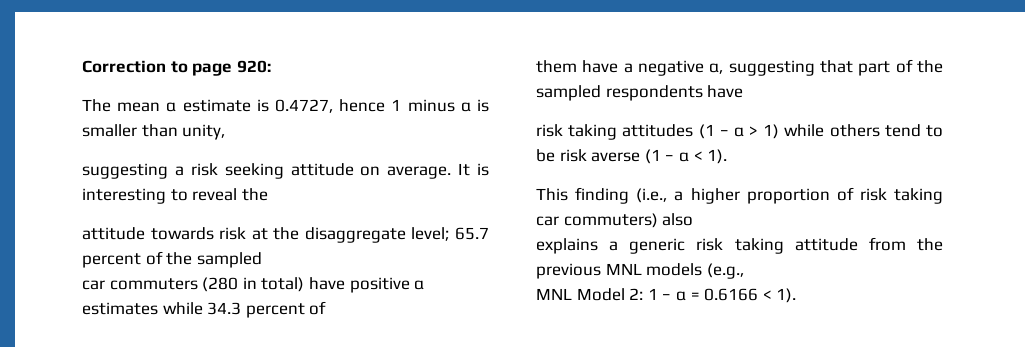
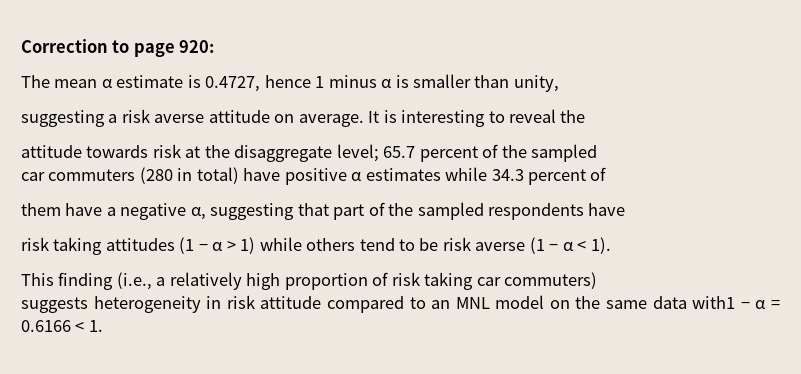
- suggesting a risk seeking attitude on average.
+ suggesting a risk averse attitude on average.
- This finding (i.e., a higher proportion of risk taking car commuters) also
- explains a generic risk taking attitude from the previous MNL models (e.g.,
- MNL Model 2: 1 − α = 0.6166 < 1).
+ This finding (i.e., a relatively high proportion of risk taking car commuters)
+ suggests heterogeneity in risk attitude compared to an MNL model on the same data with1 − α = 0.6166 < 1.

